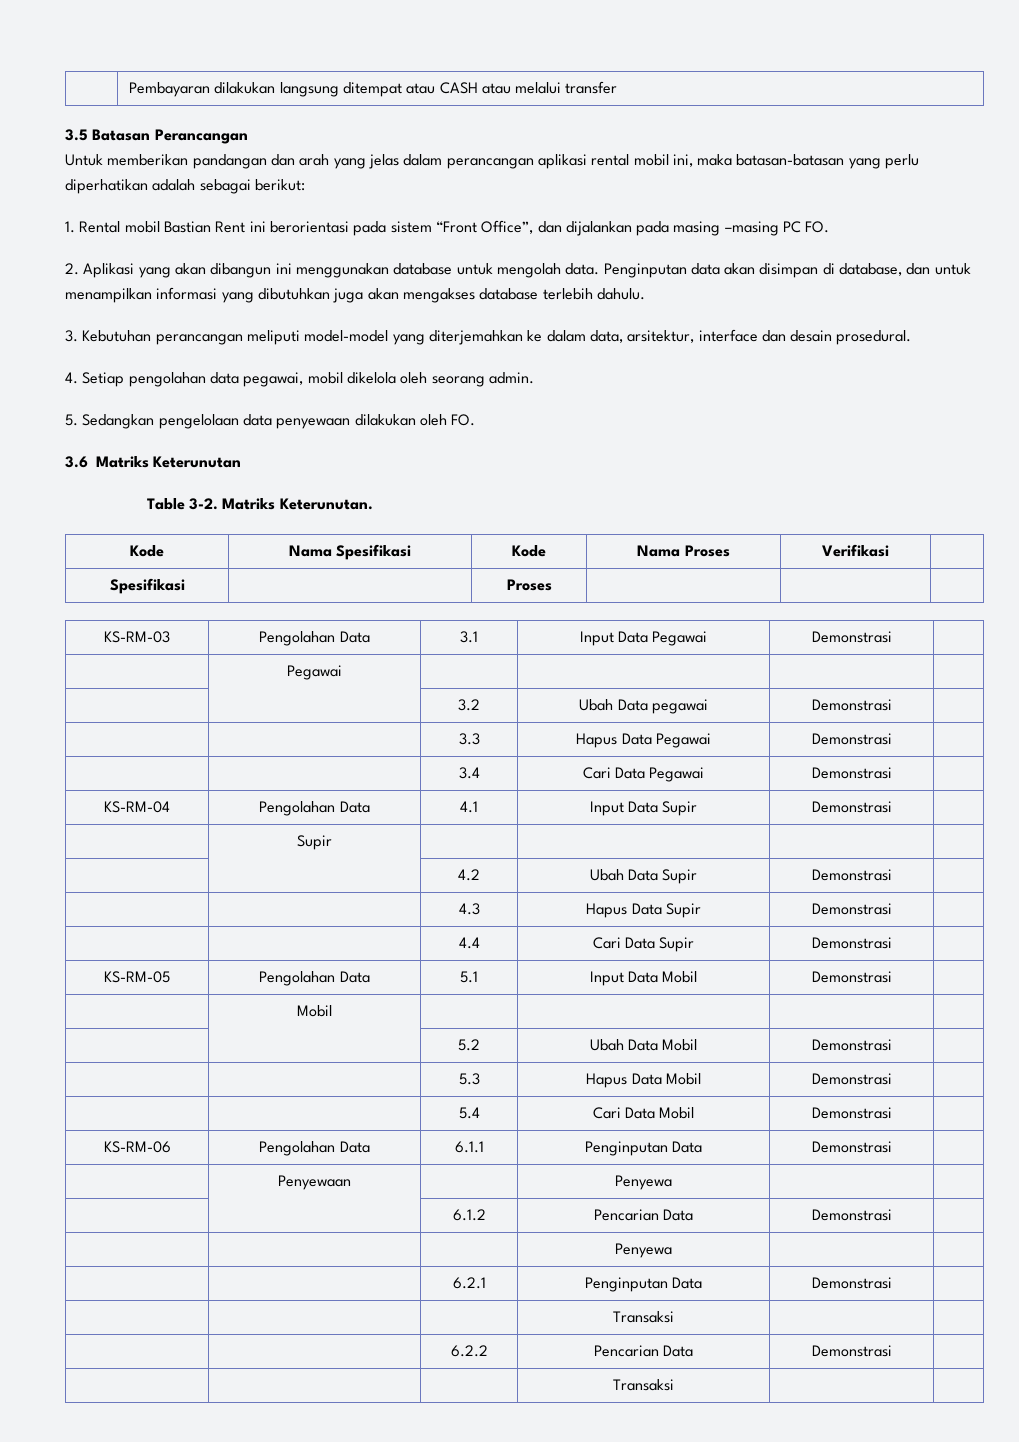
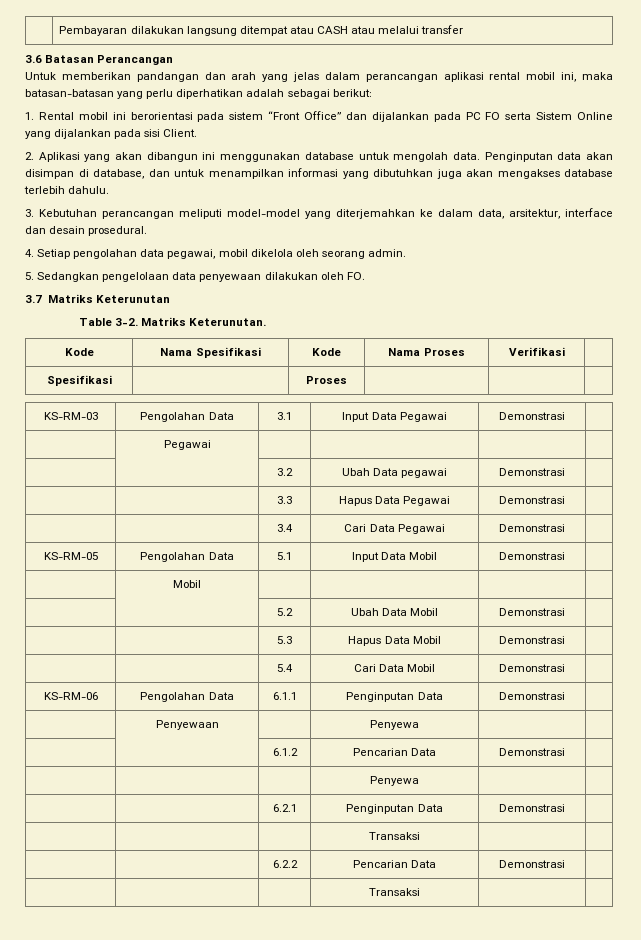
- 3.5 Batasan Perancangan
+ 3.6 Batasan Perancangan
- 1. Rental mobil Bastian Rent ini berorientasi pada sistem “Front Office”, dan dijalankan pada masing –masing PC FO.
+ 1. Rental mobil ini berorientasi pada sistem “Front Office” dan dijalankan pada PC FO serta Sistem Online yang dijalankan pada sisi Client.
- 3.6 Matriks Keterunutan
+ 3.7 Matriks Keterunutan
- KS-RM-04 | Pengolahan Data | 4.1 | Input Data Supir | Demonstrasi |
- | Supir | | | |
- | | 4.2 | Ubah Data Supir | Demonstrasi |
- | | 4.3 | Hapus Data Supir | Demonstrasi |
- | | 4.4 | Cari Data Supir | Demonstrasi |

